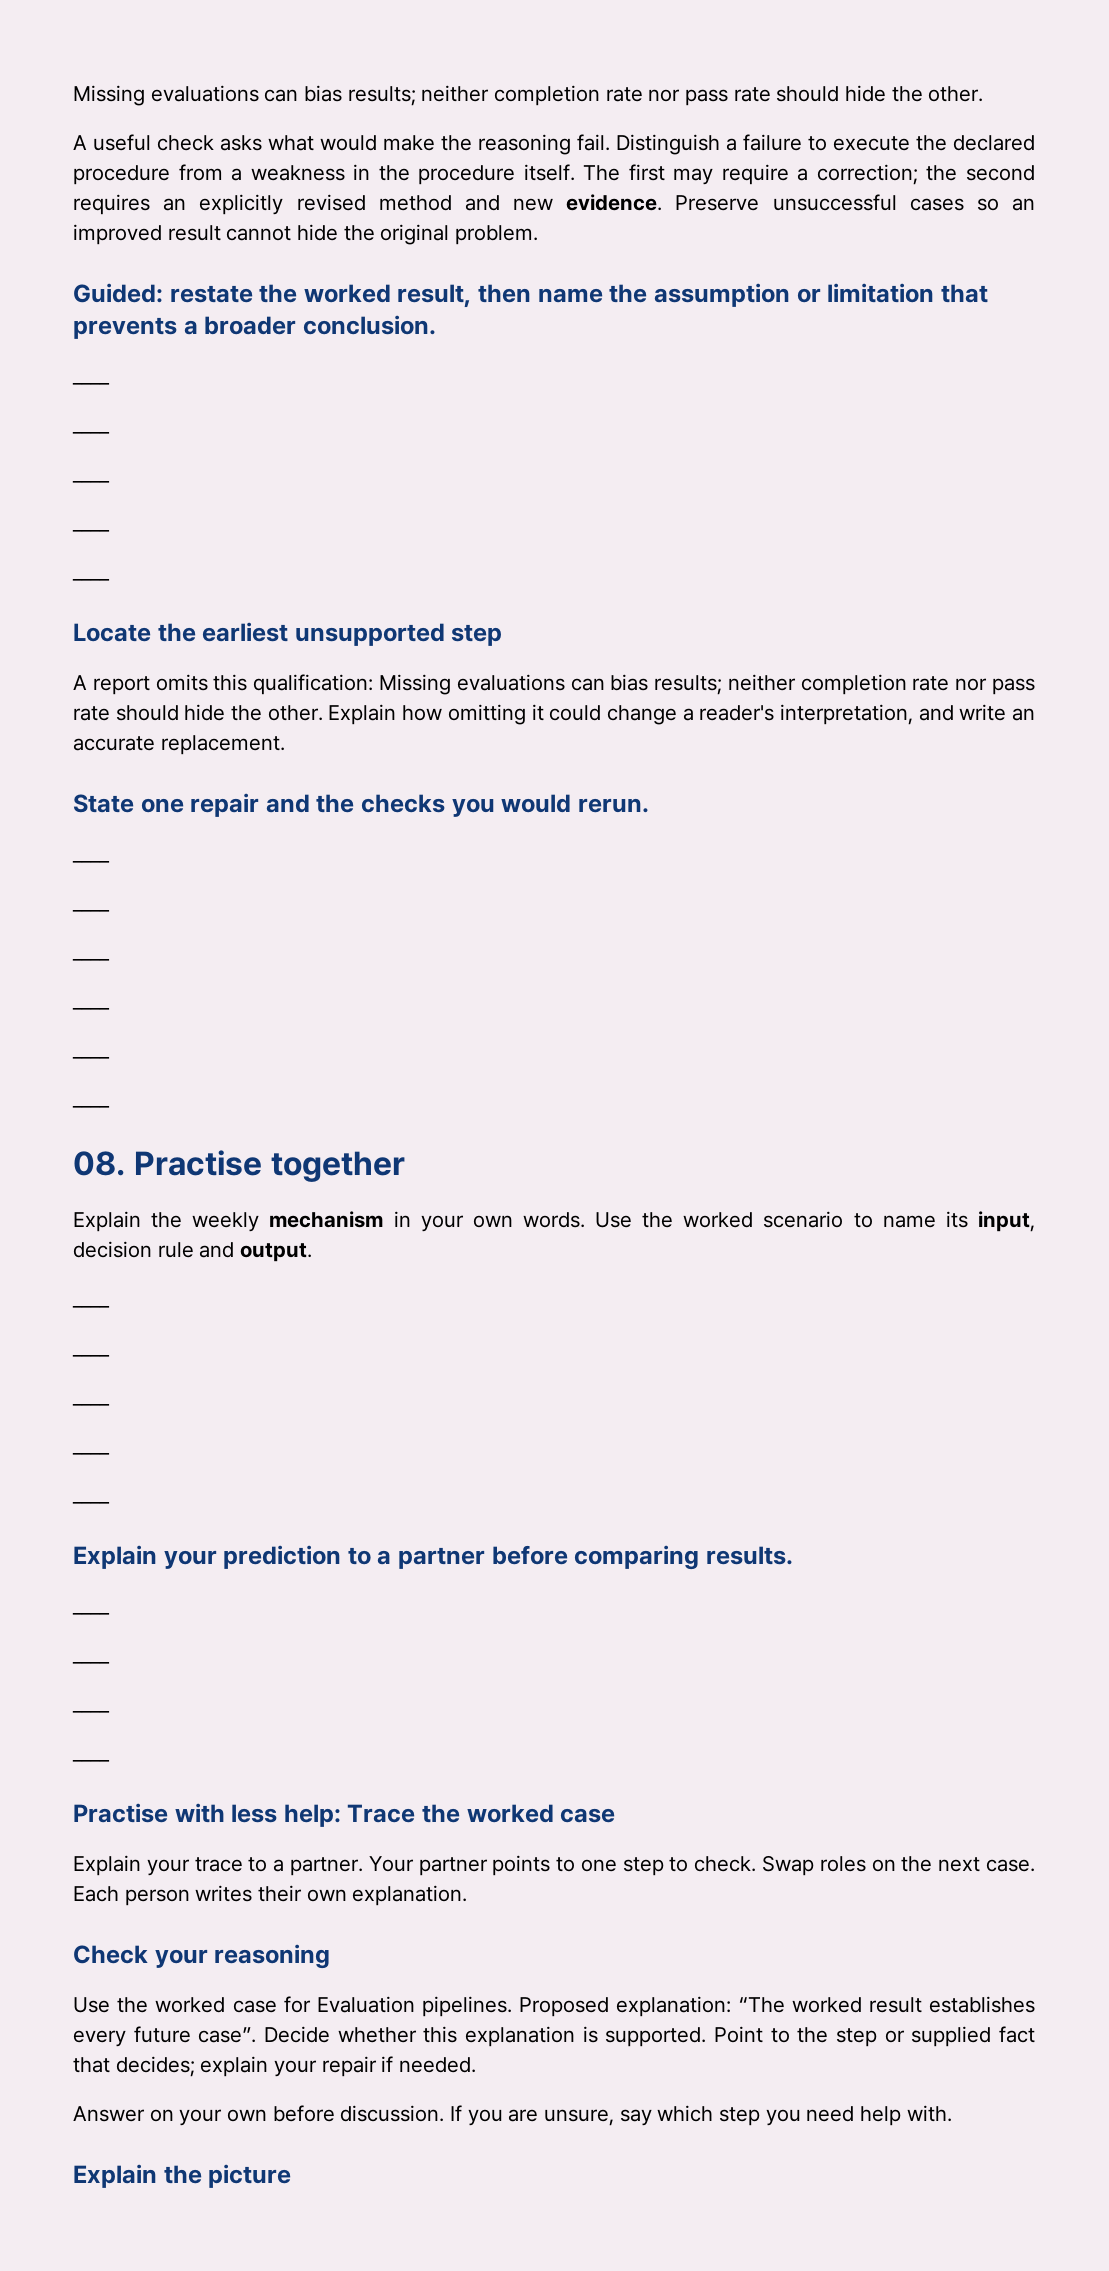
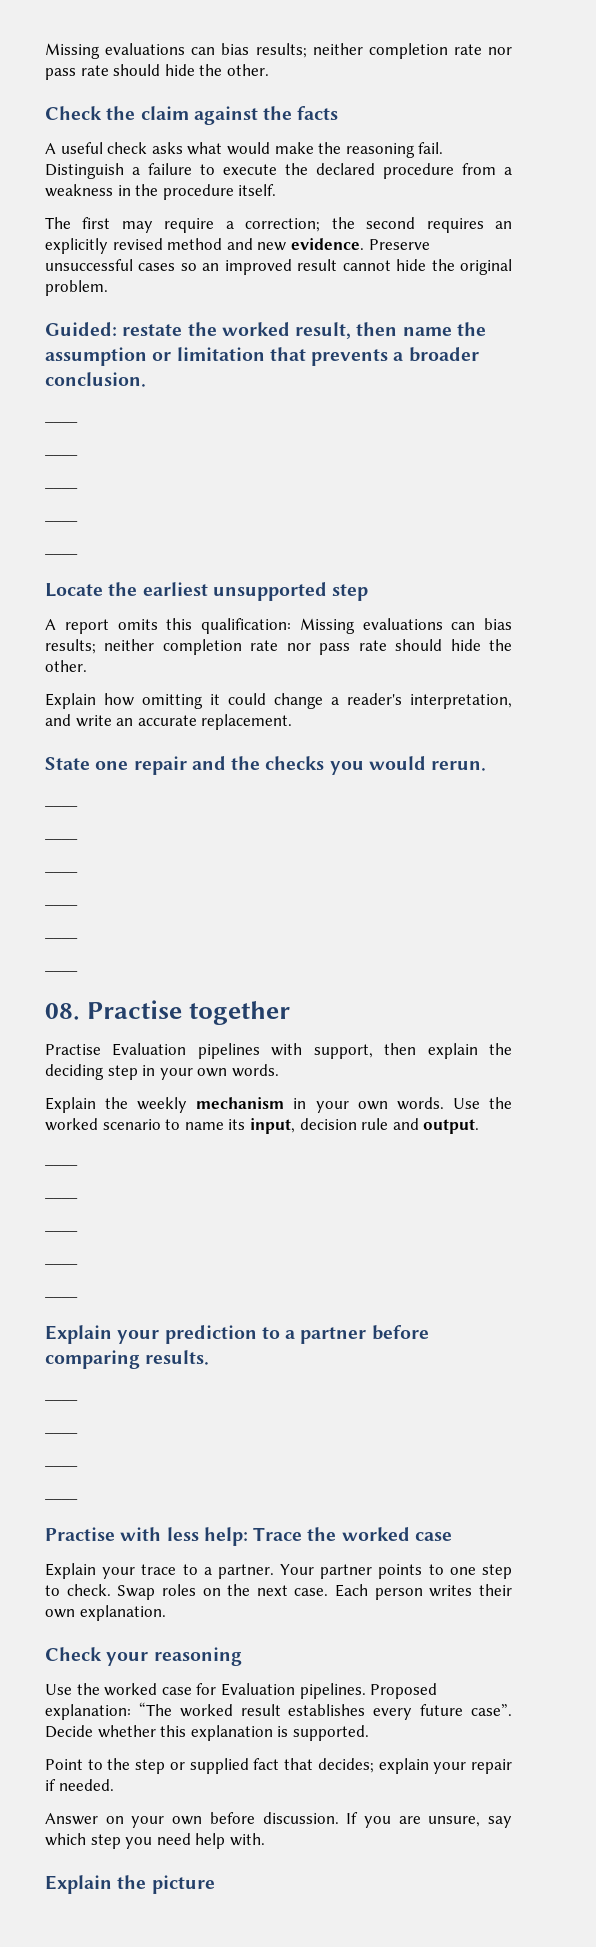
+ Check the claim against the facts
- Distinguish a failure to execute the declared procedure from a weakness in the procedure itself. The first may require a correction; the second requires an explicitly revised method and new evidence.
+ Distinguish a failure to execute the declared procedure from a weakness in the procedure itself.
+ The first may require a correction; the second requires an explicitly revised method and new evidence.
- A report omits this qualification: Missing evaluations can bias results; neither completion rate nor pass rate should hide the other. Explain how omitting it could change a reader's interpretation, and write an accurate replacement.
+ A report omits this qualification: Missing evaluations can bias results; neither completion rate nor pass rate should hide the other.
+ Explain how omitting it could change a reader's interpretation, and write an accurate replacement.
+ Practise Evaluation pipelines with support, then explain the deciding step in your own words.
- Decide whether this explanation is supported. Point to the step or supplied fact that decides; explain your repair if needed.
+ Decide whether this explanation is supported.
+ Point to the step or supplied fact that decides; explain your repair if needed.

